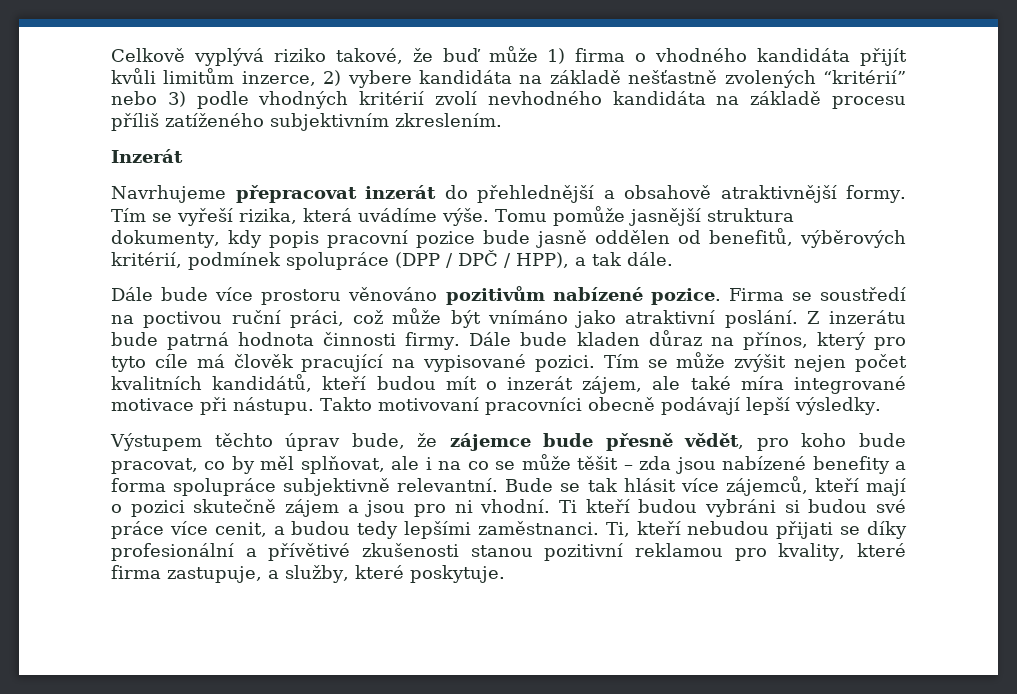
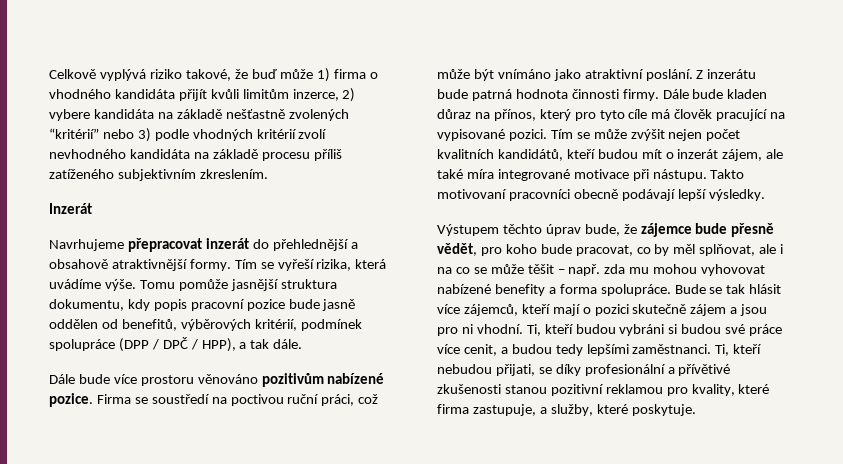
- Tomu pomůže jasnější struktura dokumenty, kdy popis pracovní pozice bude jasně oddělen od benefitů, výběrových kritérií, podmínek spolupráce (DPP / DPČ / HPP), a tak dále.
+ Tomu pomůže jasnější struktura dokumentu, kdy popis pracovní pozice bude jasně oddělen od benefitů, výběrových kritérií, podmínek spolupráce (DPP / DPČ / HPP), a tak dále.
- Výstupem těchto úprav bude, že zájemce bude přesně vědět, pro koho bude pracovat, co by měl splňovat, ale i na co se může těšit – zda jsou nabízené benefity a forma spolupráce subjektivně relevantní.
+ Výstupem těchto úprav bude, že zájemce bude přesně vědět, pro koho bude pracovat, co by měl splňovat, ale i na co se může těšit – např. zda mu mohou vyhovovat nabízené benefity a forma spolupráce.
- Ti kteří budou vybráni si budou své práce více cenit, a budou tedy lepšími zaměstnanci.
+ Ti, kteří budou vybráni si budou své práce více cenit, a budou tedy lepšími zaměstnanci.
- Ti, kteří nebudou přijati se díky profesionální a přívětivé zkušenosti stanou pozitivní reklamou pro kvality, které firma zastupuje, a služby, které poskytuje.
+ Ti, kteří nebudou přijati, se díky profesionální a přívětivé zkušenosti stanou pozitivní reklamou pro kvality, které firma zastupuje, a služby, které poskytuje.

